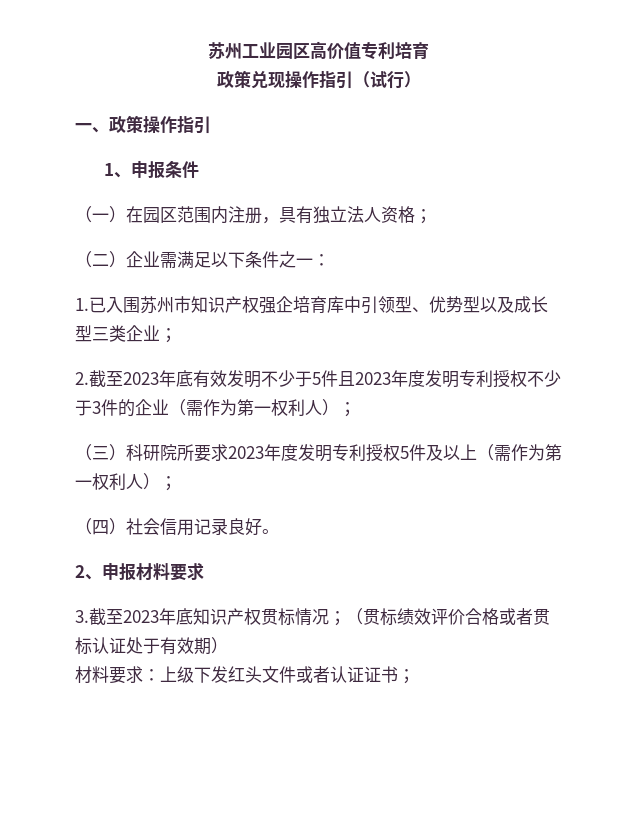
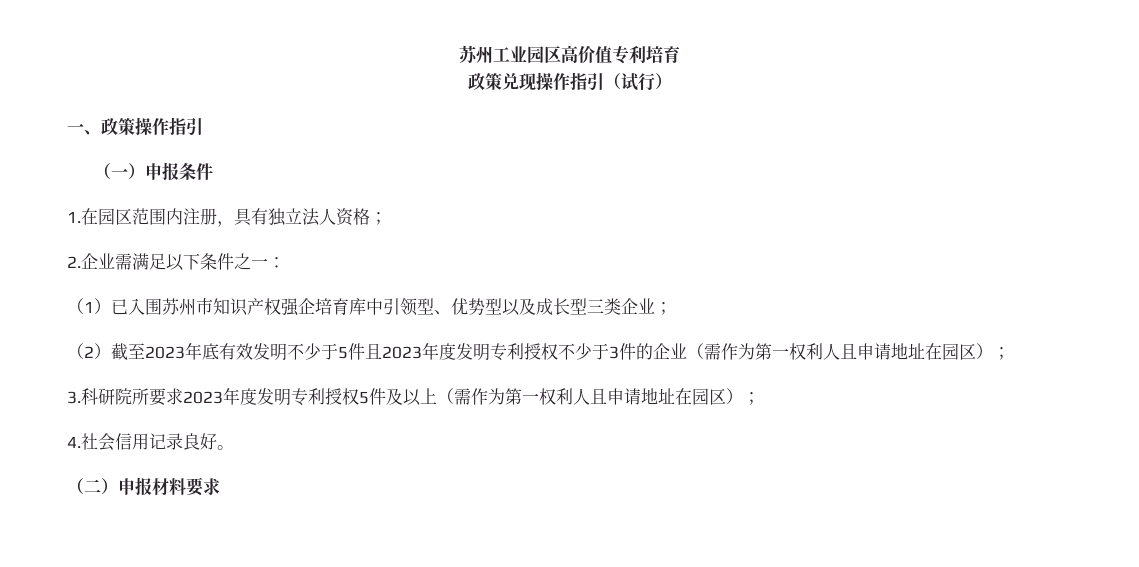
- 1、申报条件
+ （一）申报条件
- （一）在园区范围内注册，具有独立法人资格；
+ 1.在园区范围内注册，具有独立法人资格；
- （二）企业需满足以下条件之一：
+ 2.企业需满足以下条件之一：
- 1.已入围苏州市知识产权强企培育库中引领型、优势型以及成长型三类企业；
+ （1）已入围苏州市知识产权强企培育库中引领型、优势型以及成长型三类企业；
- 2.截至2023年底有效发明不少于5件且2023年度发明专利授权不少于3件的企业（需作为第一权利人）；
- （三）科研院所要求2023年度发明专利授权5件及以上（需作为第一权利人）；
- （四）社会信用记录良好。
+ （2）截至2023年底有效发明不少于5件且2023年度发明专利授权不少于3件的企业（需作为第一权利人且申请地址在园区）；
+ 3.科研院所要求2023年度发明专利授权5件及以上（需作为第一权利人且申请地址在园区）；
+ 4.社会信用记录良好。
- 2、申报材料要求
+ （二）申报材料要求
- 3.截至2023年底知识产权贯标情况；（贯标绩效评价合格或者贯标认证处于有效期）
- 材料要求：上级下发红头文件或者认证证书；

